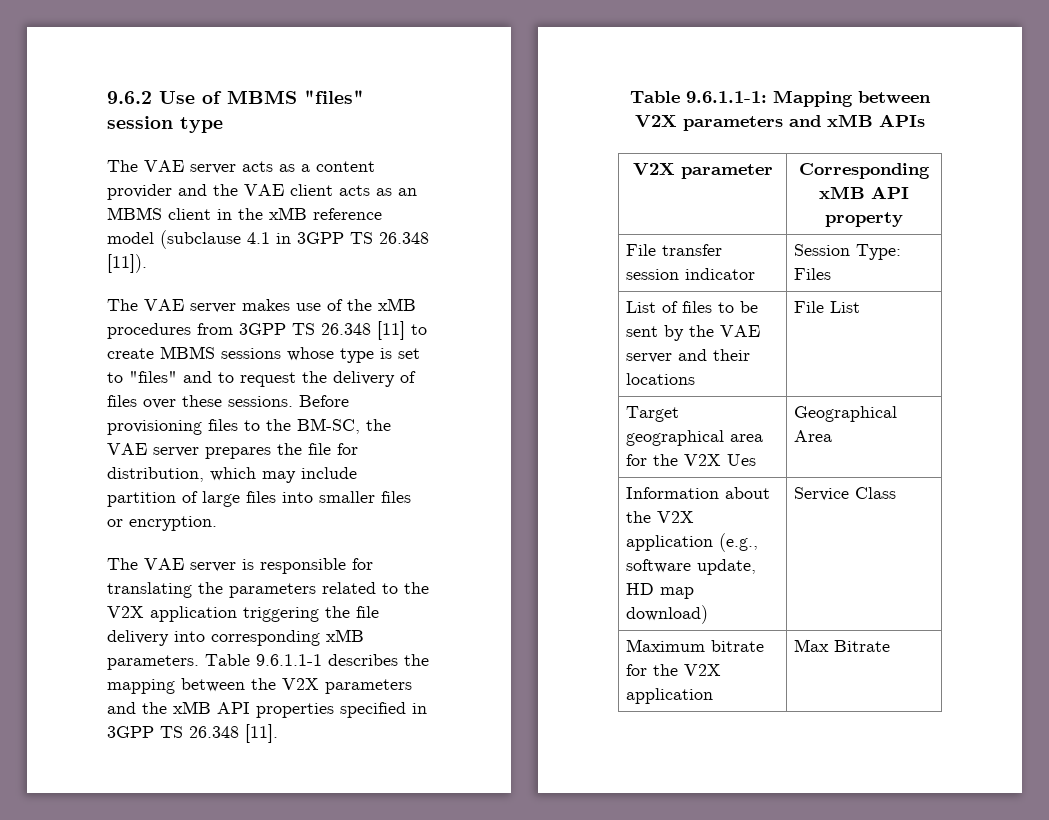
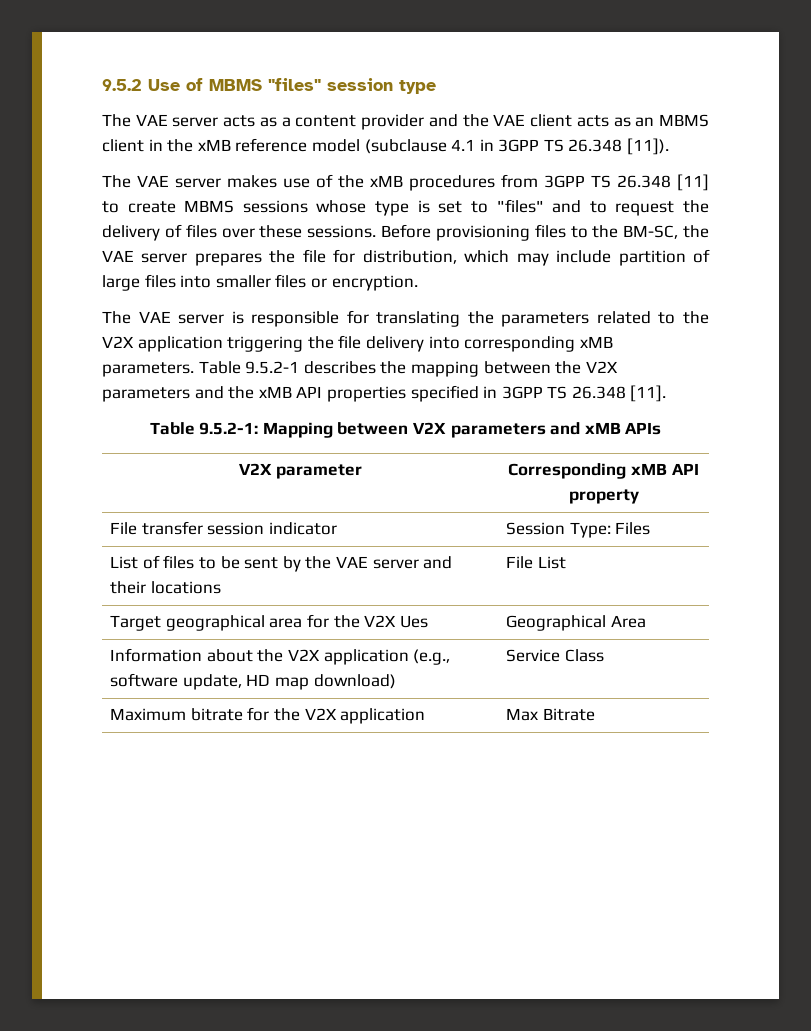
- 9.6.2 Use of MBMS "files" session type
+ 9.5.2 Use of MBMS "files" session type
- Table 9.6.1.1-1 describes the mapping between the V2X parameters and the xMB API properties specified in 3GPP TS 26.348 [11].
+ Table 9.5.2-1 describes the mapping between the V2X parameters and the xMB API properties specified in 3GPP TS 26.348 [11].
- Table 9.6.1.1-1: Mapping between V2X parameters and xMB APIs
+ Table 9.5.2-1: Mapping between V2X parameters and xMB APIs

